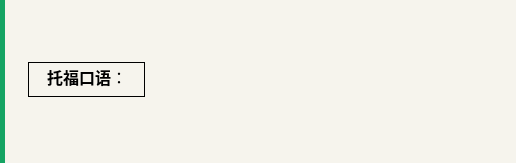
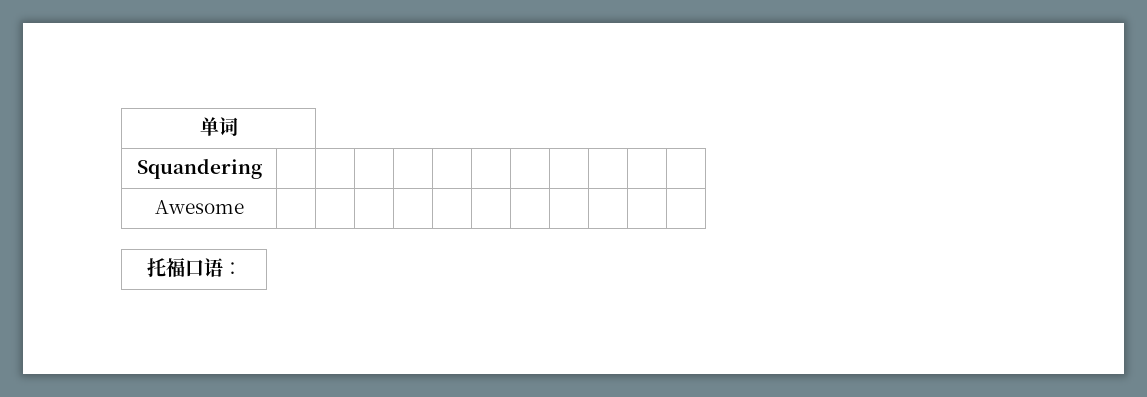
+ 单词
+ Squandering | | | | | | | | | | |
+ Awesome | | | | | | | | | | |

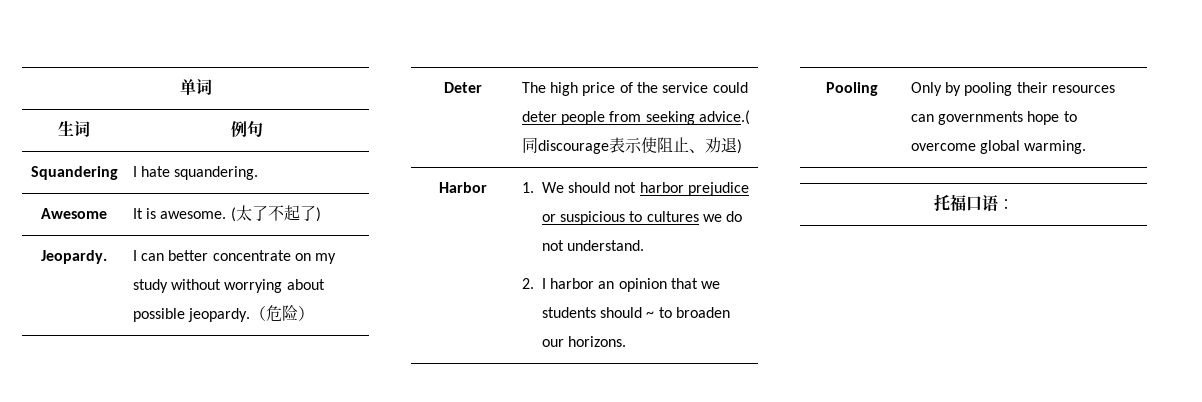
+ 生词 | 例句
- Squandering | | | | | | | | | | |
- Awesome | | | | | | | | | | |
+ Squandering | I hate squandering.
+ Awesome | It is awesome. (太了不起了)
+ Jeopardy. | I can better concentrate on my study without worrying about possible jeopardy.（危险）
+ Deter | The high price of the service could deter people from seeking advice.(同discourage表示使阻止、劝退)
+ Harbor | 1. We should not harbor prejudice or suspicious to cultures we do not understand.
+ 2. I harbor an opinion that we students should ~ to broaden our horizons.
+ Pooling | Only by pooling their resources can governments hope to overcome global warming.

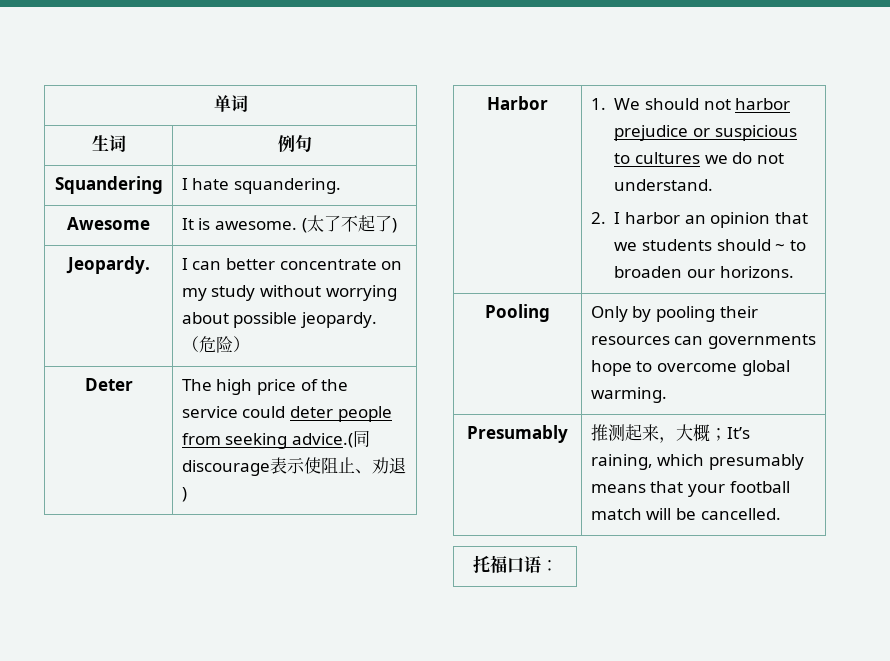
+ Presumably | 推测起来，大概；It’s raining, which presumably means that your football match will be cancelled.

